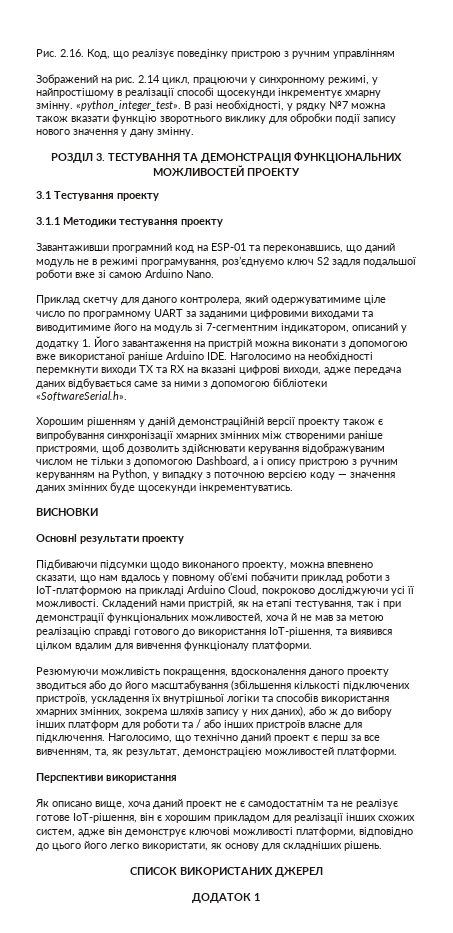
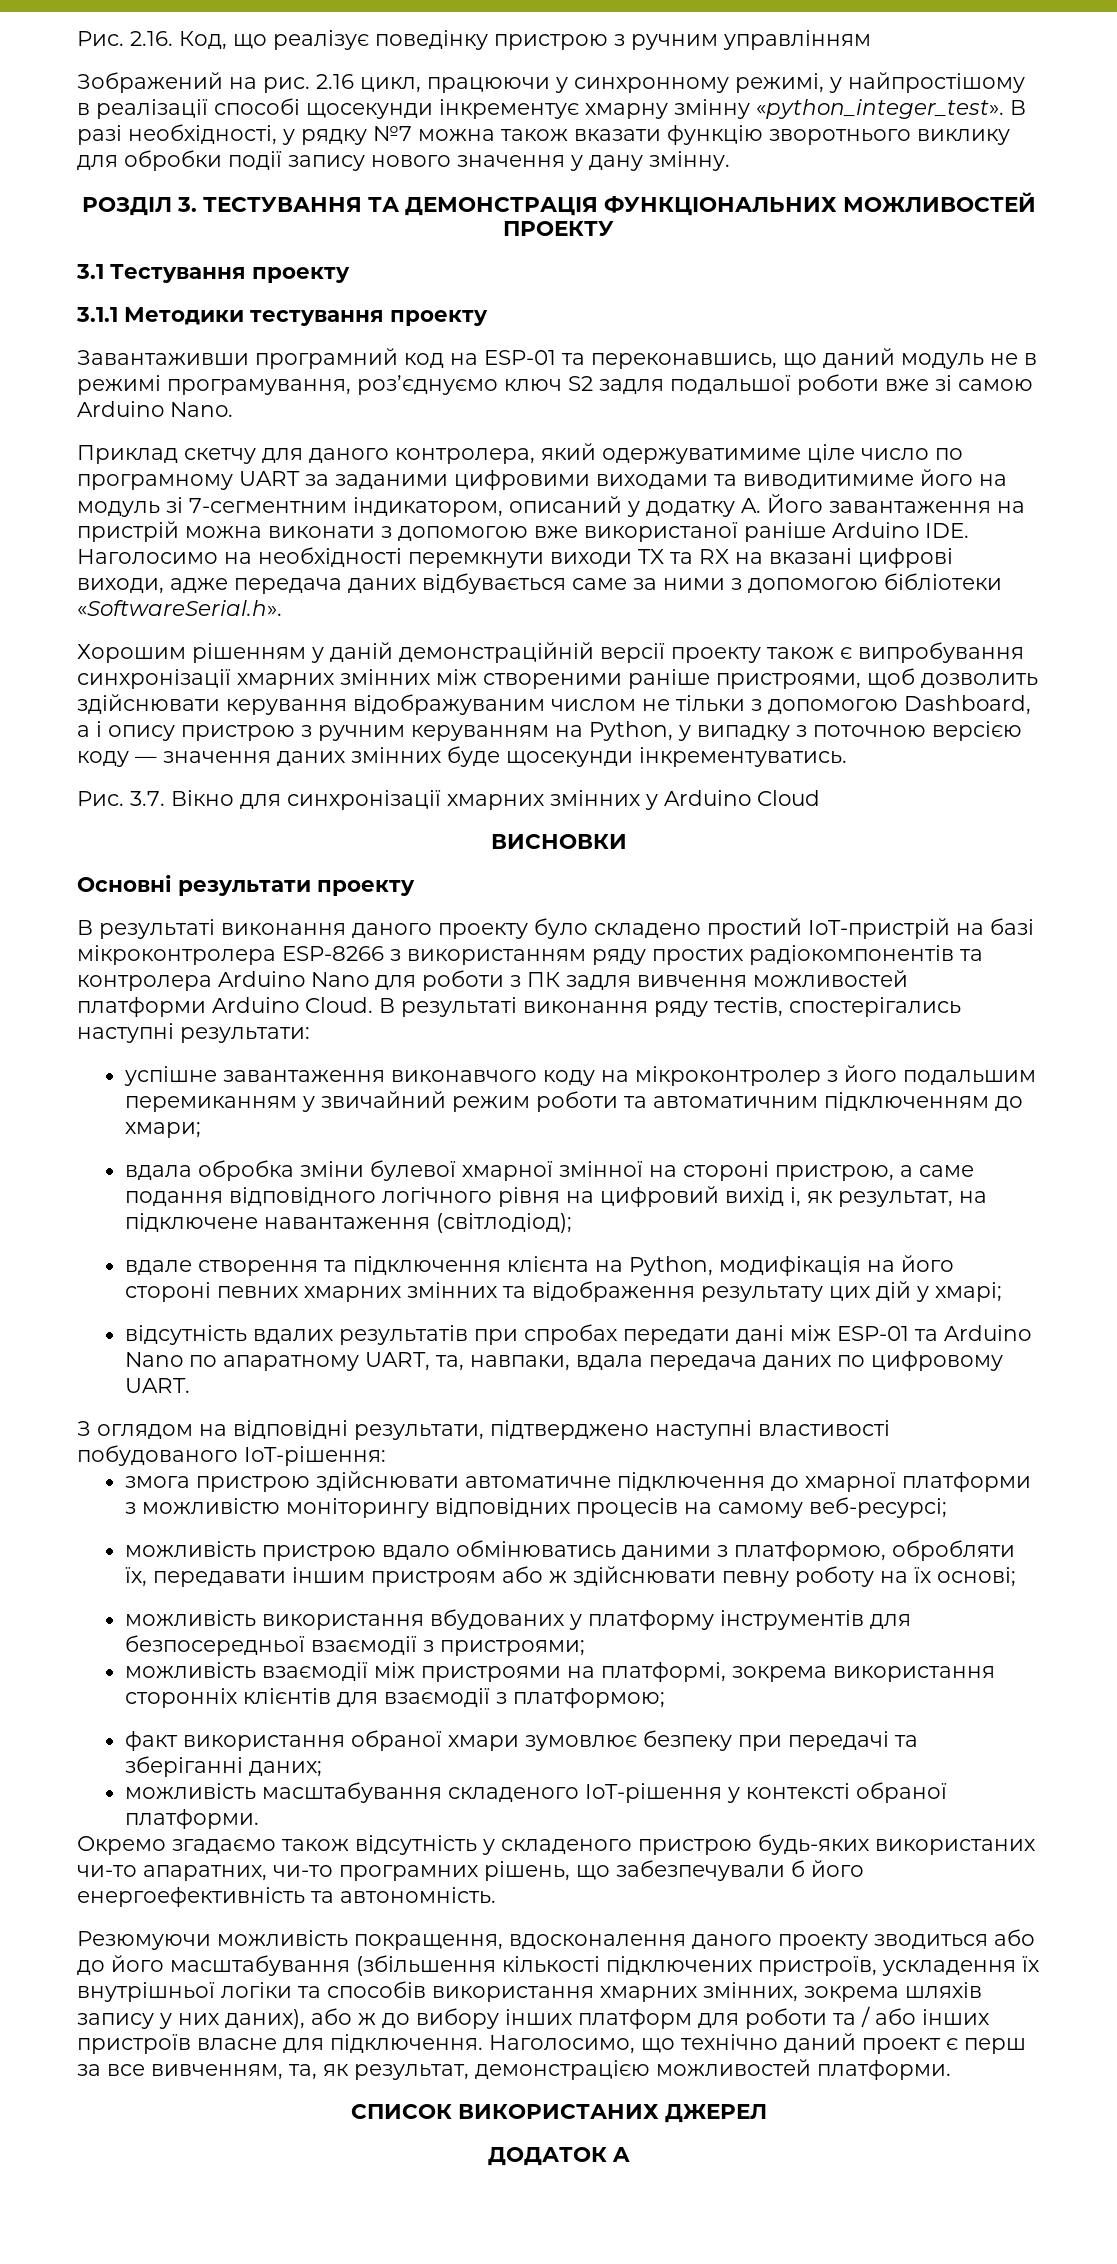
- 2.14 цикл, працюючи у синхронному режимі, у найпростішому в реалізації способі щосекунди інкрементує хмарну змінну. «python_integer_test».
+ 2.16 цикл, працюючи у синхронному режимі, у найпростішому в реалізації способі щосекунди інкрементує хмарну змінну «python_integer_test».
- Приклад скетчу для даного контролера, який одержуватимиме ціле число по програмному UART за заданими цифровими виходами та виводитимиме його на модуль зі 7-сегментним індикатором, описаний у додатку 1. Його завантаження на пристрій можна виконати з допомогою вже використаної раніше Arduino IDE. Наголосимо на необхідності перемкнути виходи TX та RX на вказані цифрові виходи, адже передача даних відбувається саме за ними з допомогою бібліотеки «SoftwareSerial.h».
+ Приклад скетчу для даного контролера, який одержуватимиме ціле число по програмному UART за заданими цифровими виходами та виводитимиме його на модуль зі 7-сегментним індикатором, описаний у додатку A. Його завантаження на пристрій можна виконати з допомогою вже використаної раніше Arduino IDE. Наголосимо на необхідності перемкнути виходи TX та RX на вказані цифрові виходи, адже передача даних відбувається саме за ними з допомогою бібліотеки «SoftwareSerial.h».
+ Рис. 3.7. Вікно для синхронізації хмарних змінних у Arduino Cloud
  ВИСНОВКИ
  Основні результати проекту
- Підбиваючи підсумки щодо виконаного проекту, можна впевнено сказати, що нам вдалось у повному об’ємі побачити приклад роботи з IoT-платформою на прикладі Arduino Cloud, покроково досліджуючи усі її можливості. Складений нами пристрій, як на етапі тестування, так і при демонстрації функціональних можливостей, хоча й не мав за метою реалізацію справді готового до використання IoT-рішення, та виявився цілком вдалим для вивчення функціоналу платформи.
+ В результаті виконання даного проекту було складено простий IoT-пристрій на базі мікроконтролера ESP-8266 з використанням ряду простих радіокомпонентів та контролера Arduino Nano для роботи з ПК задля вивчення можливостей платформи Arduino Cloud. В результаті виконання ряду тестів, спостерігались наступні результати:
+ успішне завантаження виконавчого коду на мікроконтролер з його подальшим перемиканням у звичайний режим роботи та автоматичним підключенням до хмари;
+ вдала обробка зміни булевої хмарної змінної на стороні пристрою, а саме подання відповідного логічного рівня на цифровий вихід і, як результат, на підключене навантаження (світлодіод);
+ вдале створення та підключення клієнта на Python, модифікація на його стороні певних хмарних змінних та відображення результату цих дій у хмарі;
+ відсутність вдалих результатів при спробах передати дані між ESP-01 та Arduino Nano по апаратному UART, та, навпаки, вдала передача даних по цифровому UART.
+ З оглядом на відповідні результати, підтверджено наступні властивості побудованого IoT-рішення:
+ змога пристрою здійснювати автоматичне підключення до хмарної платформи з можливістю моніторингу відповідних процесів на самому веб-ресурсі;
+ можливість пристрою вдало обмінюватись даними з платформою, обробляти їх, передавати іншим пристроям або ж здійснювати певну роботу на їх основі;
+ можливість використання вбудованих у платформу інструментів для безпосередньої взаємодії з пристроями;
+ можливість взаємодії між пристроями на платформі, зокрема використання сторонніх клієнтів для взаємодії з платформою;
+ факт використання обраної хмари зумовлює безпеку при передачі та зберіганні даних;
+ можливість масштабування складеного IoT-рішення у контексті обраної платформи.
+ Окремо згадаємо також відсутність у складеного пристрою будь-яких використаних чи-то апаратних, чи-то програмних рішень, що забезпечували б його енергоефективність та автономність.
- Перспективи використання
- Як описано вище, хоча даний проект не є самодостатнім та не реалізує готове IoT-рішення, він є хорошим прикладом для реалізації інших схожих систем, адже він демонструє ключові можливості платформи, відповідно до цього його легко використати, як основу для складніших рішень.
- ДОДАТОК 1
+ ДОДАТОК A

